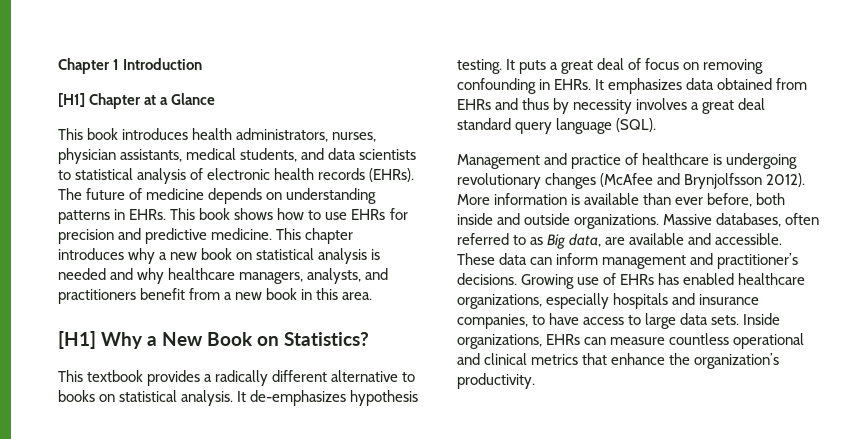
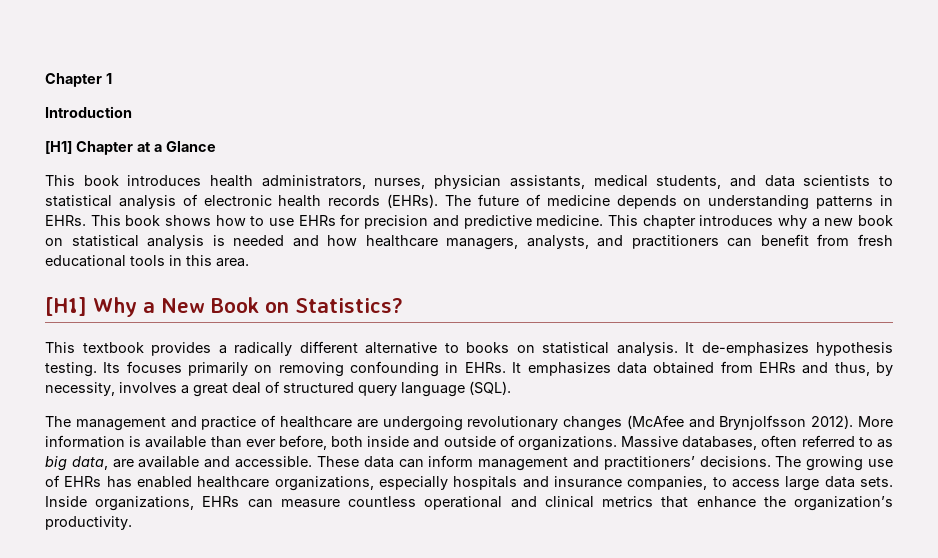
- Chapter 1 Introduction
+ Chapter 1
+ Introduction
- This chapter introduces why a new book on statistical analysis is needed and why healthcare managers, analysts, and practitioners benefit from a new book in this area.
+ This chapter introduces why a new book on statistical analysis is needed and how healthcare managers, analysts, and practitioners can benefit from fresh educational tools in this area.
- It puts a great deal of focus on removing confounding in EHRs.
+ Its focuses primarily on removing confounding in EHRs.
- It emphasizes data obtained from EHRs and thus by necessity involves a great deal standard query language (SQL).
+ It emphasizes data obtained from EHRs and thus, by necessity, involves a great deal of structured query language (SQL).
- Management and practice of healthcare is undergoing revolutionary changes (McAfee and Brynjolfsson 2012).
+ The management and practice of healthcare are undergoing revolutionary changes (McAfee and Brynjolfsson 2012).
- More information is available than ever before, both inside and outside organizations.
+ More information is available than ever before, both inside and outside of organizations.
- Massive databases, often referred to as Big data, are available and accessible.
+ Massive databases, often referred to as big data, are available and accessible.
- These data can inform management and practitioner’s decisions. Growing use of EHRs has enabled healthcare organizations, especially hospitals and insurance companies, to have access to large data sets.
+ These data can inform management and practitioners’ decisions. The growing use of EHRs has enabled healthcare organizations, especially hospitals and insurance companies, to access large data sets.

